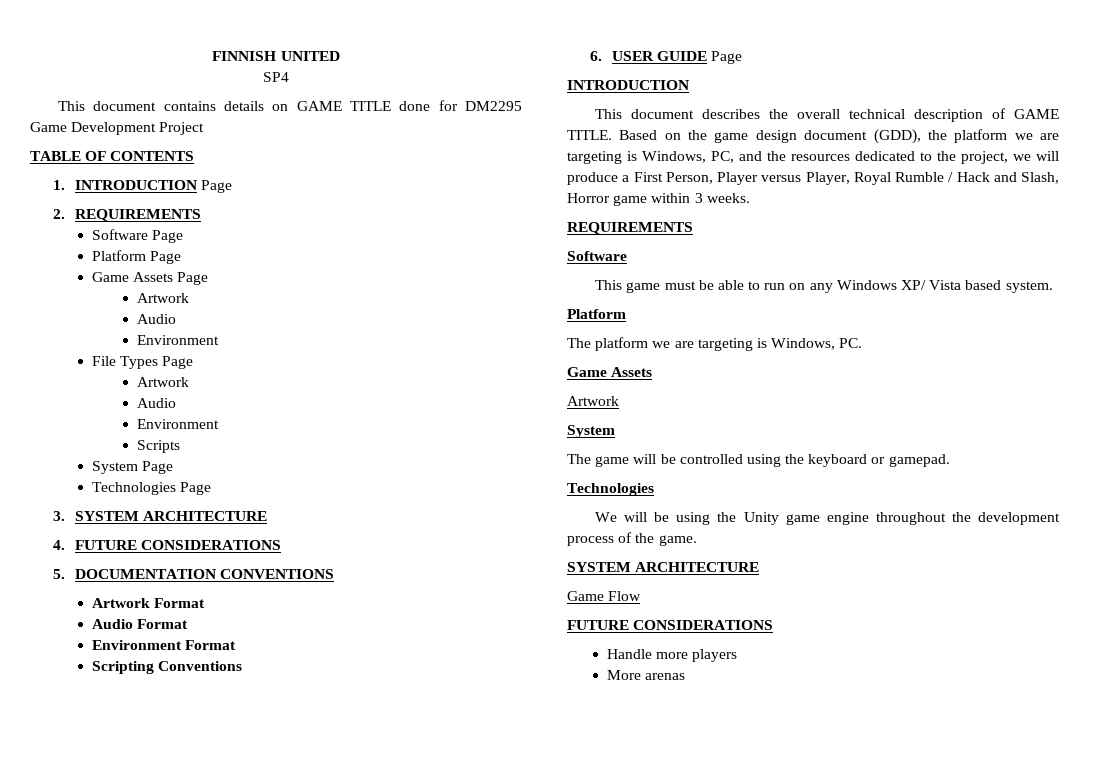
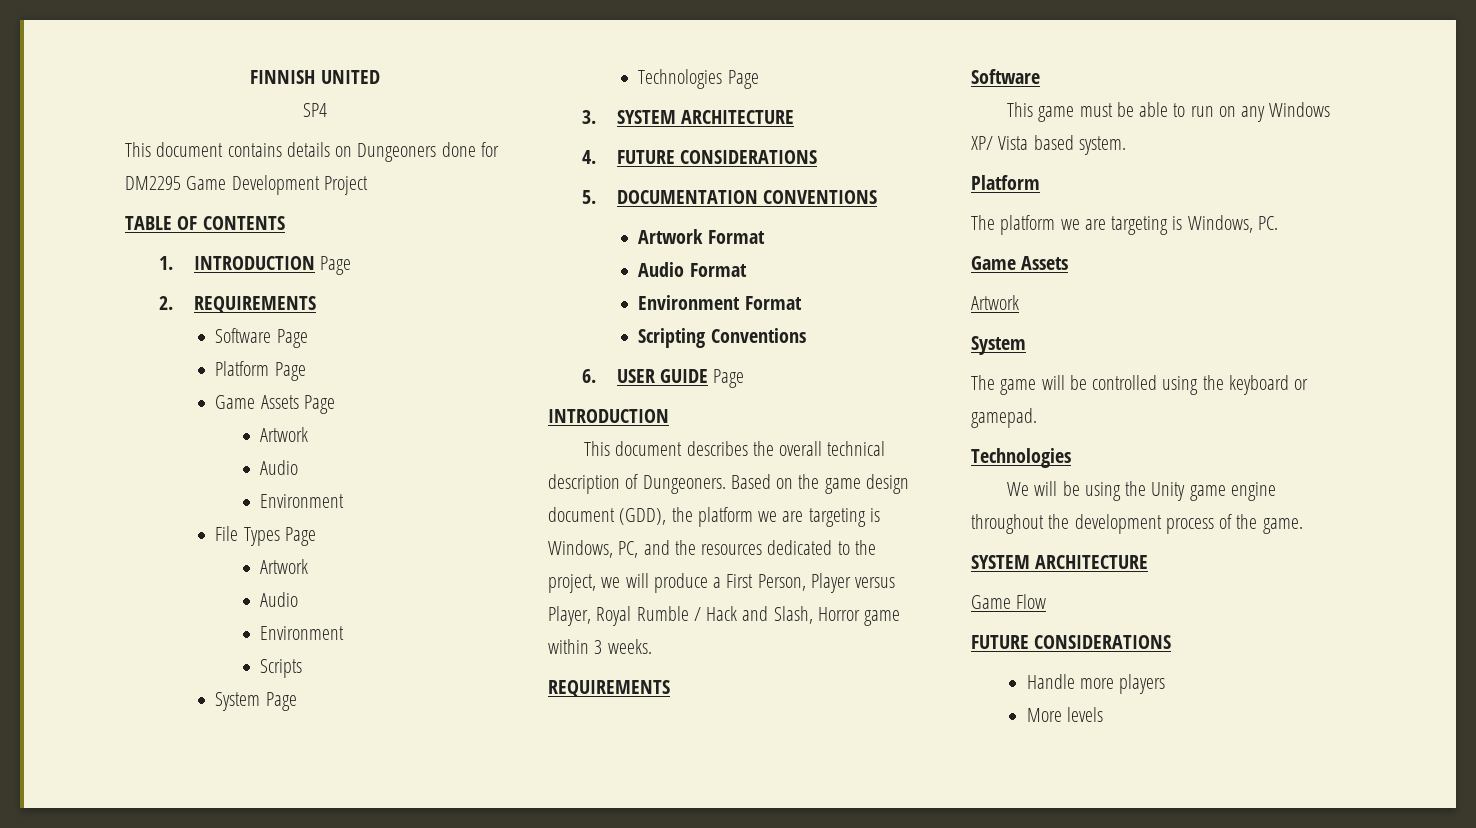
- This document contains details on GAME TITLE done for DM2295 Game Development Project
+ This document contains details on Dungeoners done for DM2295 Game Development Project
- This document describes the overall technical description of GAME TITLE.
+ This document describes the overall technical description of Dungeoners.
- More arenas
+ More levels

